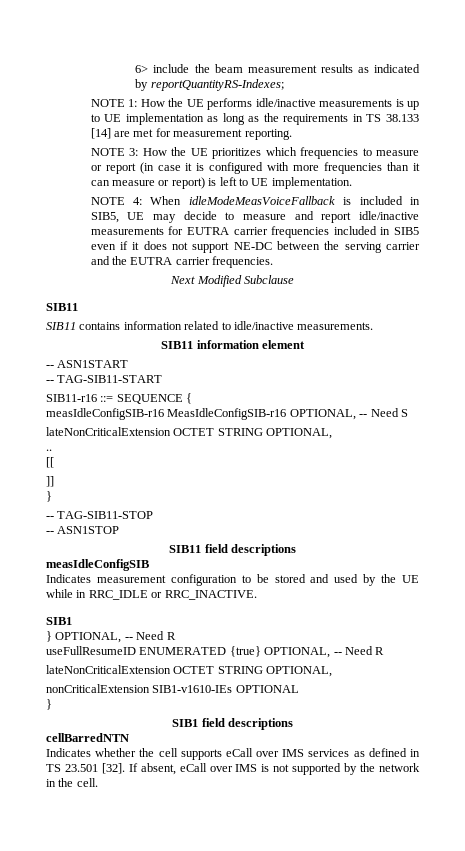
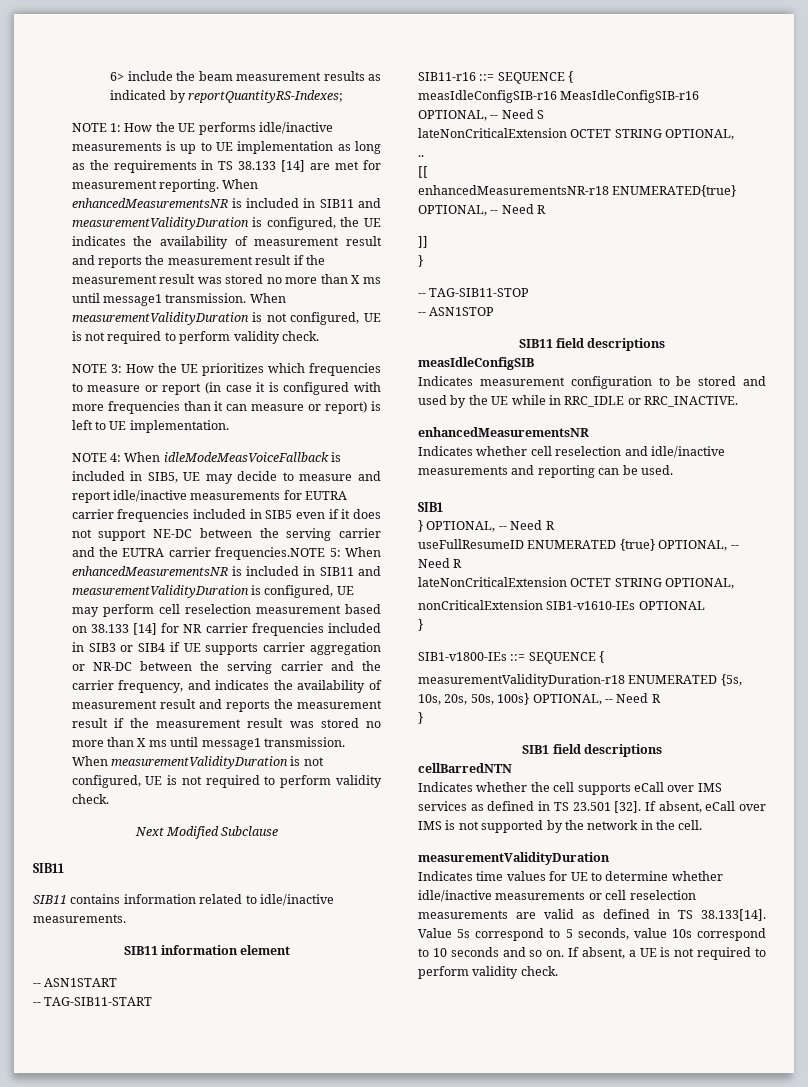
+ When enhancedMeasurementsNR is included in SIB11 and measurementValidityDuration is configured, the UE indicates the availability of measurement result and reports the measurement result if the measurement result was stored no more than X ms until message1 transmission. When measurementValidityDuration is not configured, UE is not required to perform validity check.
- NOTE 4: When idleModeMeasVoiceFallback is included in SIB5, UE may decide to measure and report idle/inactive measurements for EUTRA carrier frequencies included in SIB5 even if it does not support NE-DC between the serving carrier and the EUTRA carrier frequencies.
+ NOTE 4: When idleModeMeasVoiceFallback is included in SIB5, UE may decide to measure and report idle/inactive measurements for EUTRA carrier frequencies included in SIB5 even if it does not support NE-DC between the serving carrier and the EUTRA carrier frequencies.NOTE 5: When enhancedMeasurementsNR is included in SIB11 and measurementValidityDuration is configured, UE may perform cell reselection measurement based on 38.133 [14] for NR carrier frequencies included in SIB3 or SIB4 if UE supports carrier aggregation or NR-DC between the serving carrier and the carrier frequency, and indicates the availability of measurement result and reports the measurement result if the measurement result was stored no more than X ms until message1 transmission. When measurementValidityDuration is not configured, UE is not required to perform validity check.
+ enhancedMeasurementsNR-r18 ENUMERATED{true} OPTIONAL, -- Need R
  Indicates measurement configuration to be stored and used by the UE while in RRC_IDLE or RRC_INACTIVE.
+ enhancedMeasurementsNR
+ Indicates whether cell reselection and idle/inactive measurements and reporting can be used.
+ SIB1-v1800-IEs ::= SEQUENCE {
+ measurementValidityDuration-r18 ENUMERATED {5s, 10s, 20s, 50s, 100s} OPTIONAL, -- Need R
+ }
  If absent, eCall over IMS is not supported by the network in the cell.
+ measurementValidityDuration
+ Indicates time values for UE to determine whether idle/inactive measurements or cell reselection measurements are valid as defined in TS 38.133[14]. Value 5s correspond to 5 seconds, value 10s correspond to 10 seconds and so on. If absent, a UE is not required to perform validity check.

